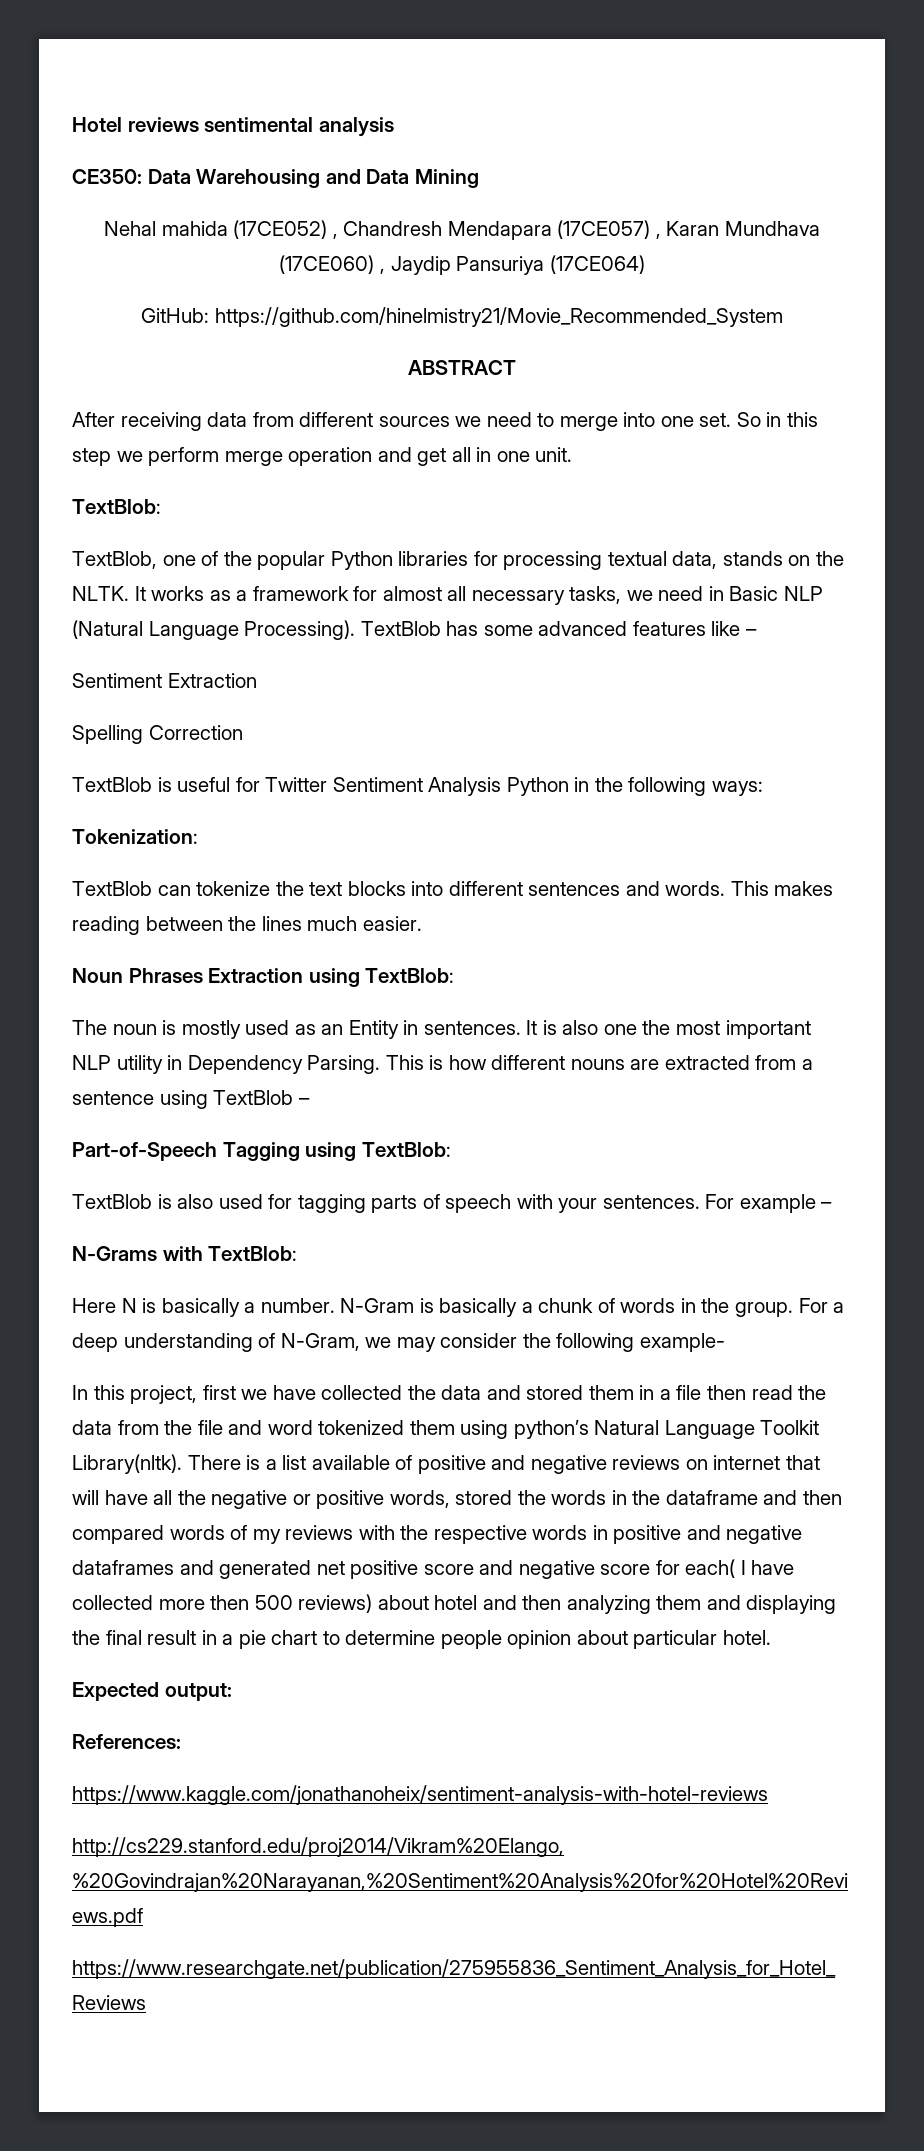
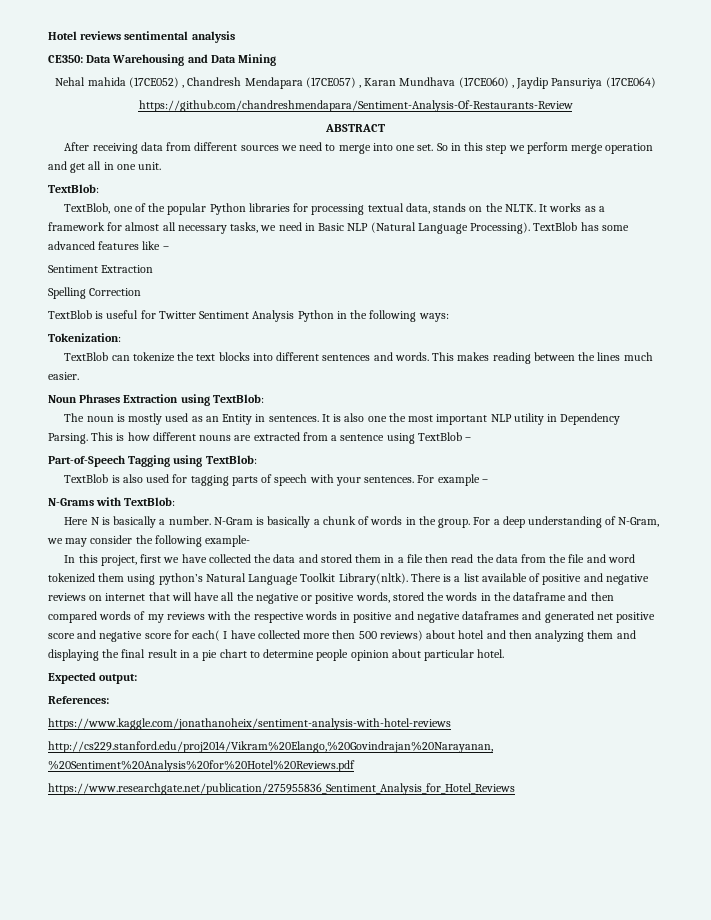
- GitHub: https://github.com/hinelmistry21/Movie_Recommended_System
+ https://github.com/chandreshmendapara/Sentiment-Analysis-Of-Restaurants-Review

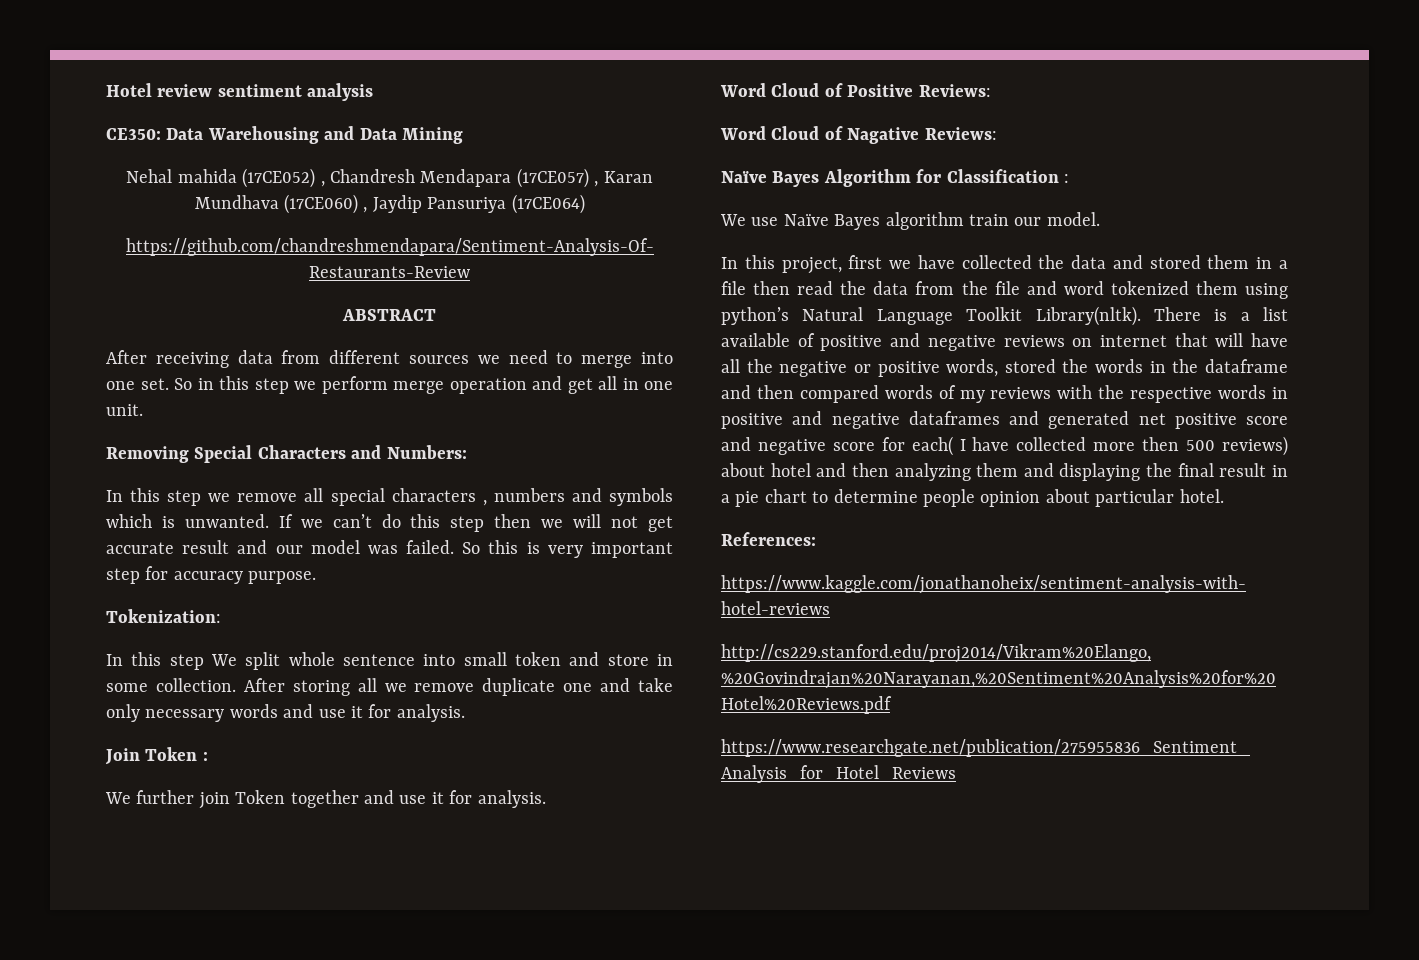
- Hotel reviews sentimental analysis
+ Hotel review sentiment analysis
  So in this step we perform merge operation and get all in one unit.
- TextBlob:
- TextBlob, one of the popular Python libraries for processing textual data, stands on the NLTK. It works as a framework for almost all necessary tasks, we need in Basic NLP (Natural Language Processing). TextBlob has some advanced features like –
- Sentiment Extraction
- Spelling Correction
- TextBlob is useful for Twitter Sentiment Analysis Python in the following ways:
+ Removing Special Characters and Numbers:
+ In this step we remove all special characters , numbers and symbols which is unwanted. If we can’t do this step then we will not get accurate result and our model was failed. So this is very important step for accuracy purpose.
  Tokenization:
- TextBlob can tokenize the text blocks into different sentences and words. This makes reading between the lines much easier.
- Noun Phrases Extraction using TextBlob:
- The noun is mostly used as an Entity in sentences. It is also one the most important NLP utility in Dependency Parsing. This is how different nouns are extracted from a sentence using TextBlob –
- Part-of-Speech Tagging using TextBlob:
- TextBlob is also used for tagging parts of speech with your sentences. For example –
- N-Grams with TextBlob:
- Here N is basically a number. N-Gram is basically a chunk of words in the group. For a deep understanding of N-Gram, we may consider the following example-
+ In this step We split whole sentence into small token and store in some collection. After storing all we remove duplicate one and take only necessary words and use it for analysis.
+ Join Token :
+ We further join Token together and use it for analysis.
+ Word Cloud of Positive Reviews:
+ Word Cloud of Nagative Reviews:
+ Naïve Bayes Algorithm for Classification :
+ We use Naïve Bayes algorithm train our model.
- Expected output:

